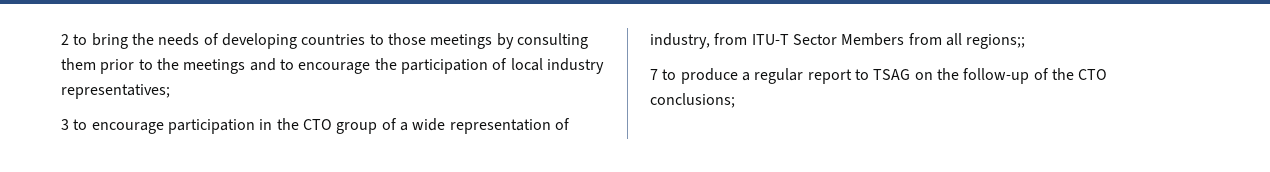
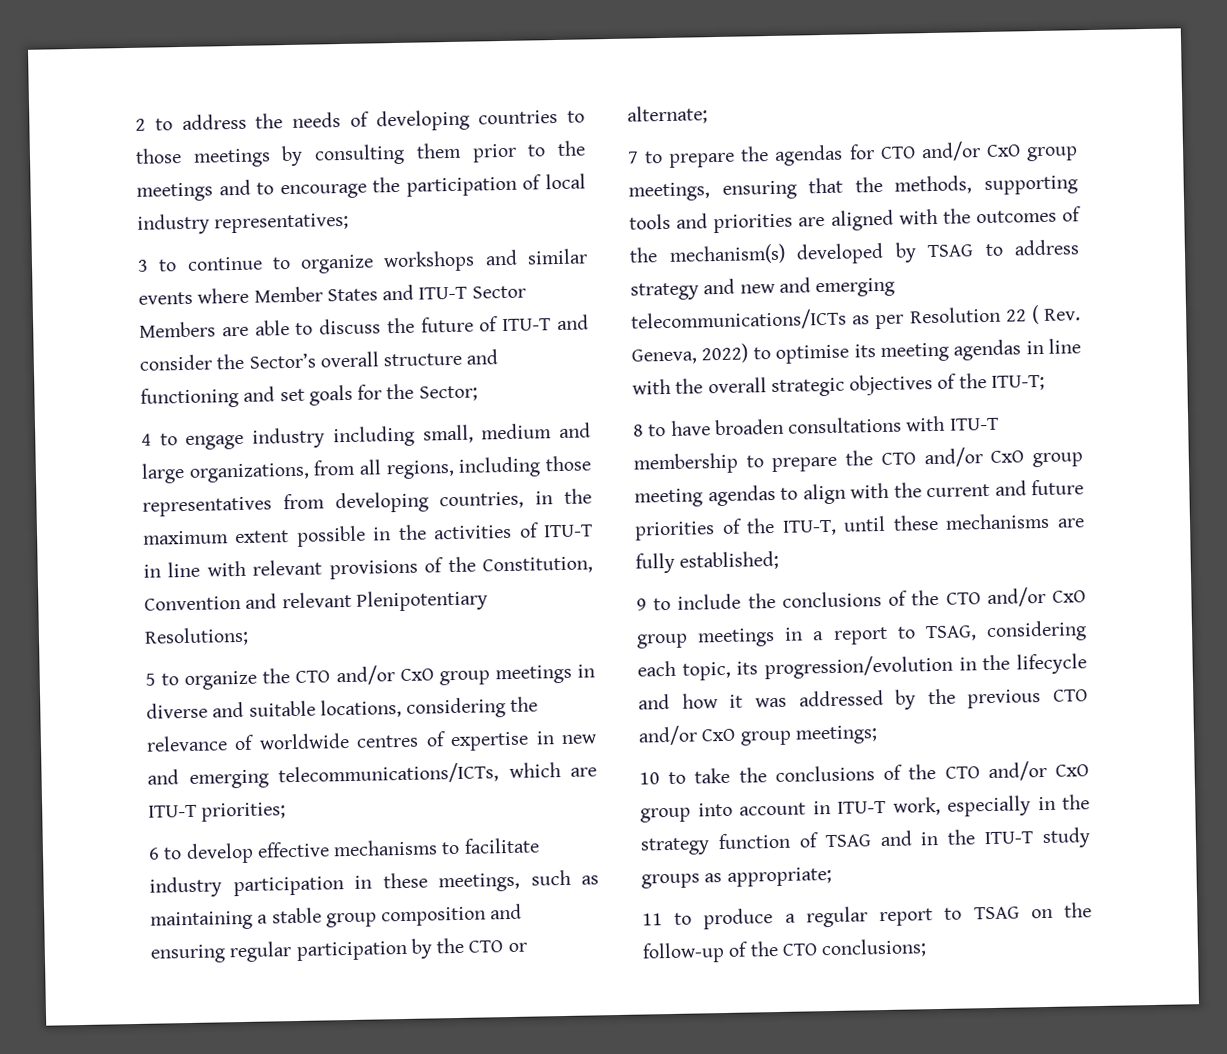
- 2 to bring the needs of developing countries to those meetings by consulting them prior to the meetings and to encourage the participation of local industry representatives;
+ 2 to address the needs of developing countries to those meetings by consulting them prior to the meetings and to encourage the participation of local industry representatives;
- 3 to encourage participation in the CTO group of a wide representation of industry, from ITU-T Sector Members from all regions;;
- 7 to produce a regular report to TSAG on the follow-up of the CTO conclusions;
+ 3 to continue to organize workshops and similar events where Member States and ITU-T Sector Members are able to discuss the future of ITU-T and consider the Sector’s overall structure and functioning and set goals for the Sector;
+ 4 to engage industry including small, medium and large organizations, from all regions, including those representatives from developing countries, in the maximum extent possible in the activities of ITU-T in line with relevant provisions of the Constitution, Convention and relevant Plenipotentiary Resolutions;
+ 5 to organize the CTO and/or CxO group meetings in diverse and suitable locations, considering the relevance of worldwide centres of expertise in new and emerging telecommunications/ICTs, which are ITU-T priorities;
+ 6 to develop effective mechanisms to facilitate industry participation in these meetings, such as maintaining a stable group composition and ensuring regular participation by the CTO or alternate;
+ 7 to prepare the agendas for CTO and/or CxO group meetings, ensuring that the methods, supporting tools and priorities are aligned with the outcomes of the mechanism(s) developed by TSAG to address strategy and new and emerging telecommunications/ICTs as per Resolution 22 ( Rev. Geneva, 2022) to optimise its meeting agendas in line with the overall strategic objectives of the ITU-T;
+ 8 to have broaden consultations with ITU-T membership to prepare the CTO and/or CxO group meeting agendas to align with the current and future priorities of the ITU-T, until these mechanisms are fully established;
+ 9 to include the conclusions of the CTO and/or CxO group meetings in a report to TSAG, considering each topic, its progression/evolution in the lifecycle and how it was addressed by the previous CTO and/or CxO group meetings;
+ 10 to take the conclusions of the CTO and/or CxO group into account in ITU-T work, especially in the strategy function of TSAG and in the ITU-T study groups as appropriate;
+ 11 to produce a regular report to TSAG on the follow-up of the CTO conclusions;

